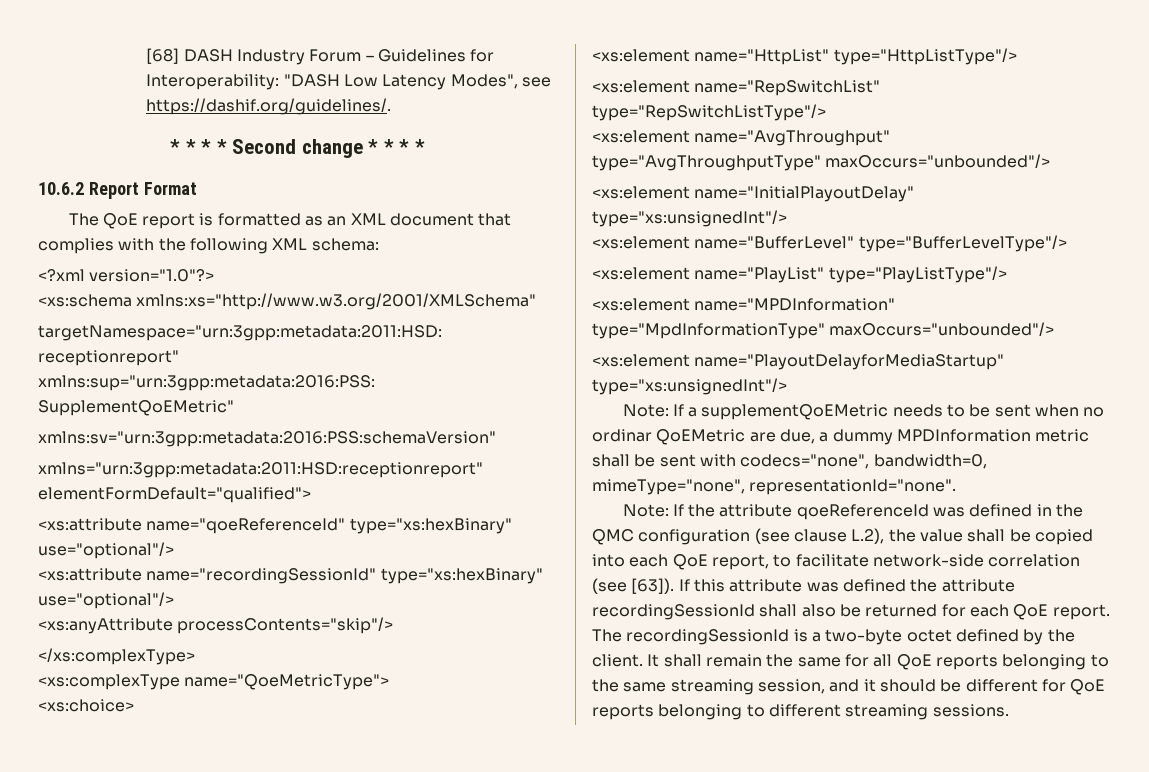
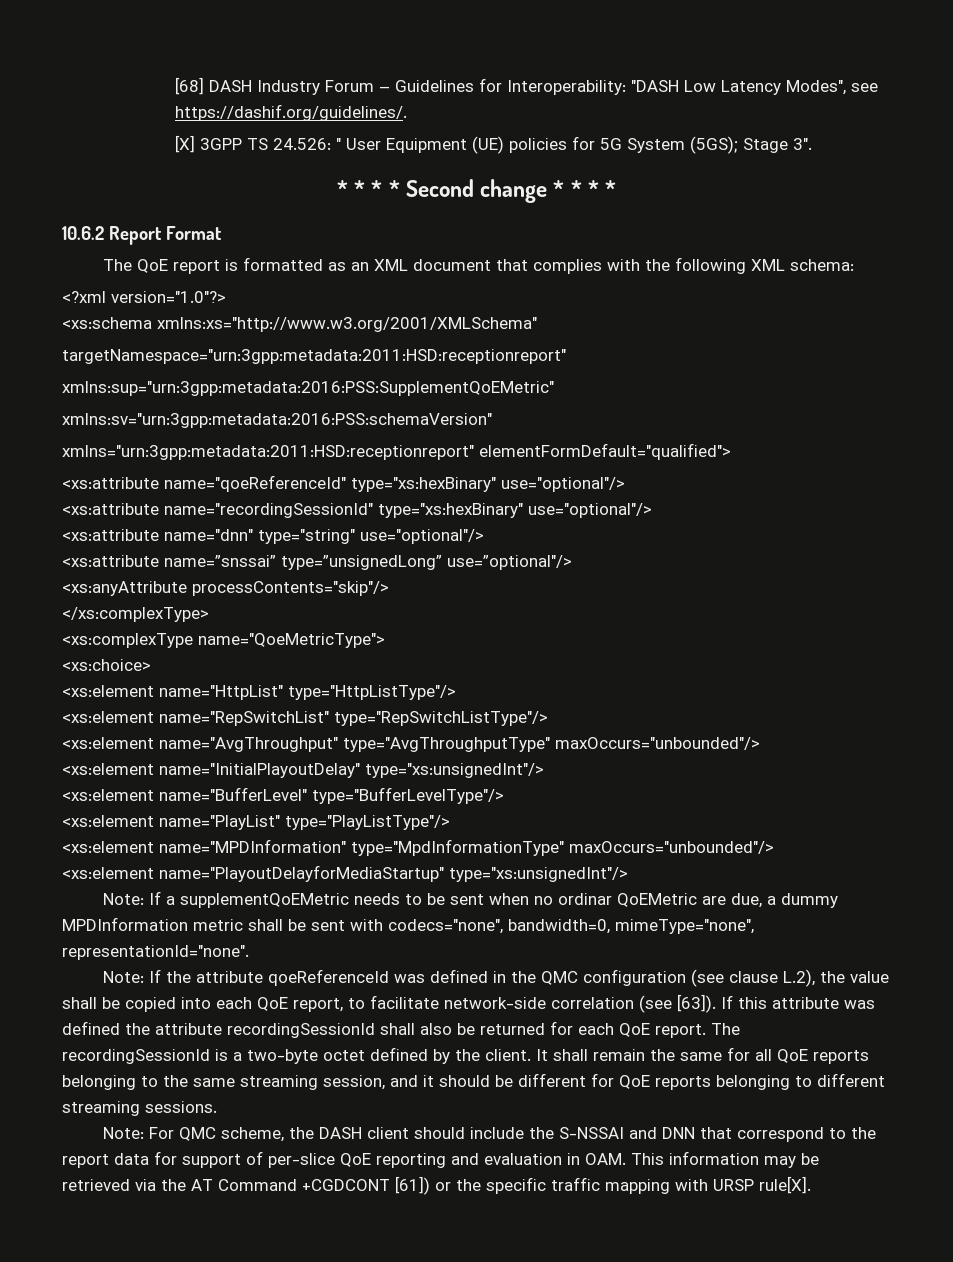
+ [X] 3GPP TS 24.526: " User Equipment (UE) policies for 5G System (5GS); Stage 3".
+ <xs:attribute name="dnn" type="string" use="optional"/>
+ <xs:attribute name=”snssai” type=”unsignedLong” use=”optional"/>
+ Note: For QMC scheme, the DASH client should include the S-NSSAI and DNN that correspond to the report data for support of per-slice QoE reporting and evaluation in OAM. This information may be retrieved via the AT Command +CGDCONT [61]) or the specific traffic mapping with URSP rule[X].

